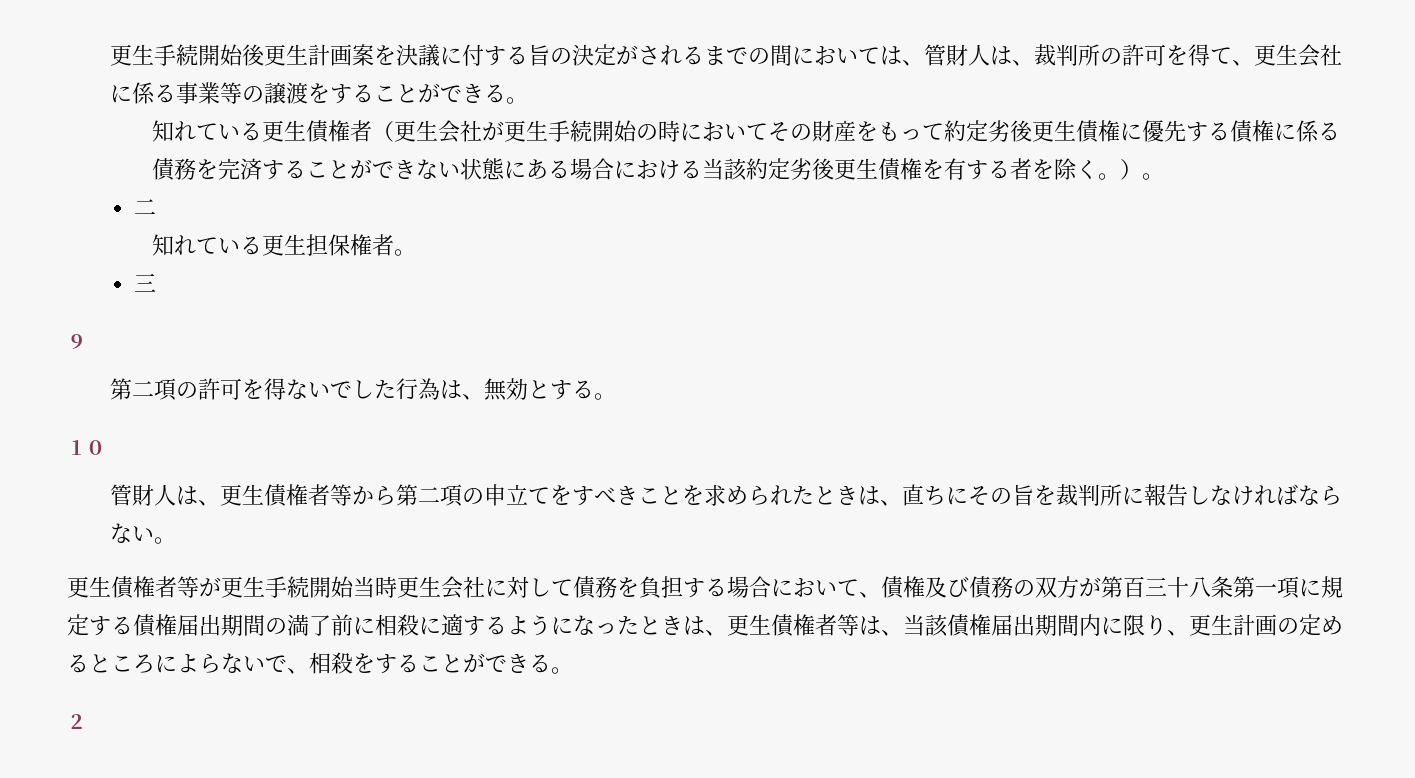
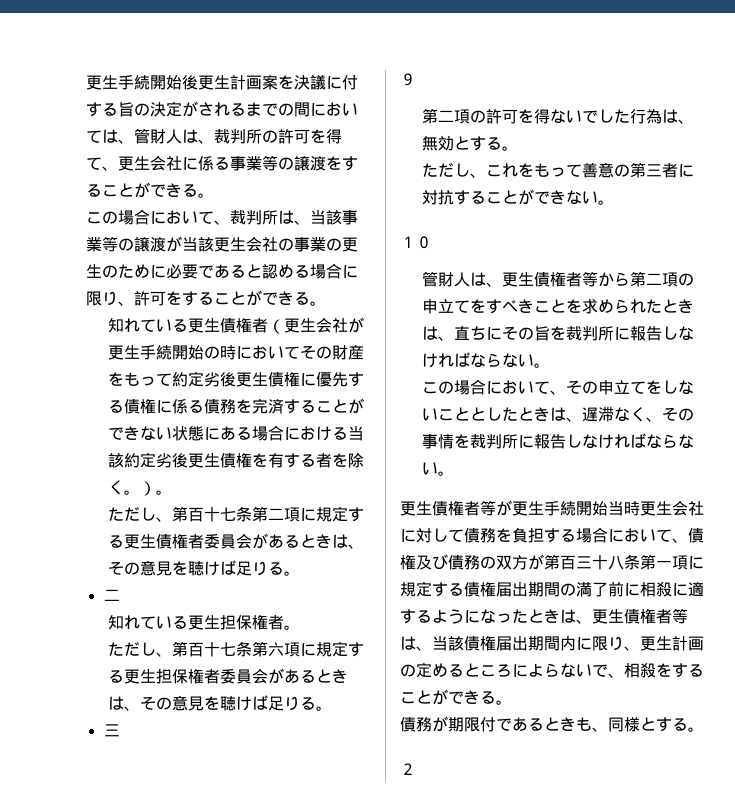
+ この場合において、裁判所は、当該事業等の譲渡が当該更生会社の事業の更生のために必要であると認める場合に限り、許可をすることができる。
+ ただし、第百十七条第二項に規定する更生債権者委員会があるときは、その意見を聴けば足りる。
+ ただし、第百十七条第六項に規定する更生担保権者委員会があるときは、その意見を聴けば足りる。
+ ただし、これをもって善意の第三者に対抗することができない。
+ この場合において、その申立てをしないこととしたときは、遅滞なく、その事情を裁判所に報告しなければならない。
+ 債務が期限付であるときも、同様とする。

